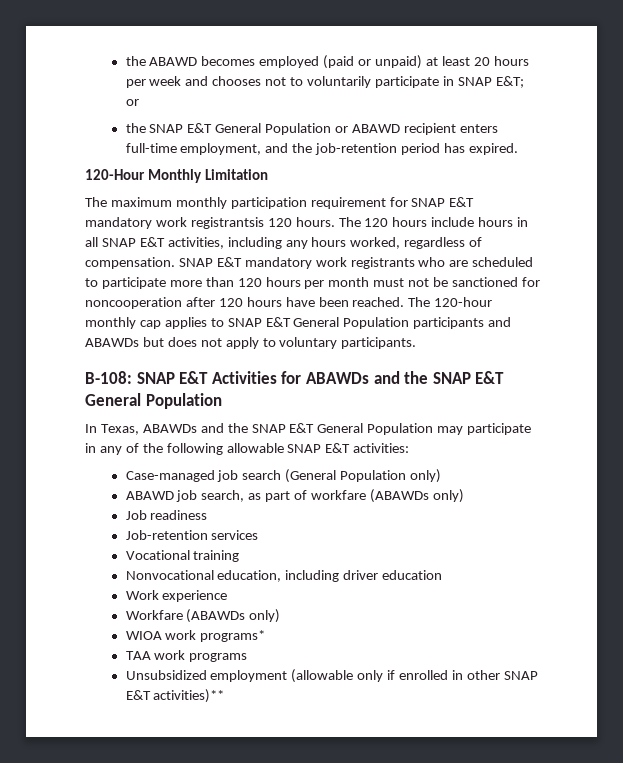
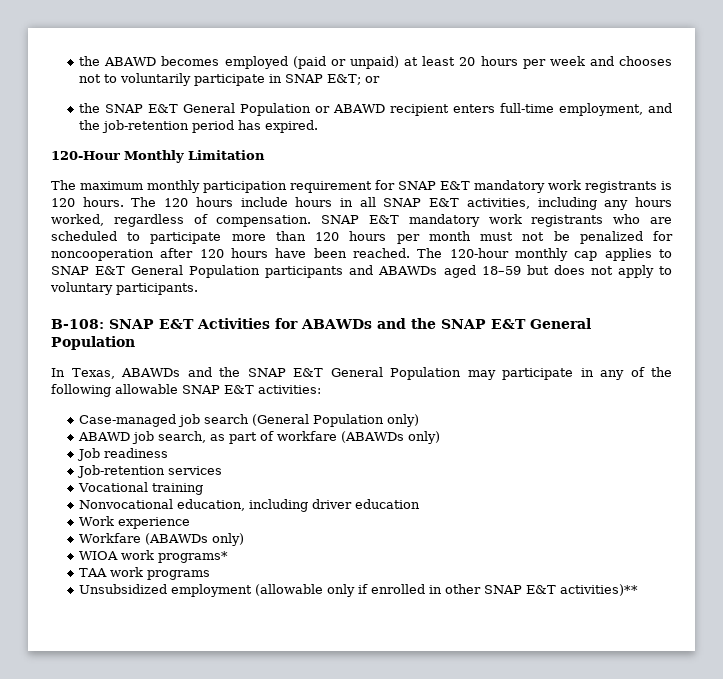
- The maximum monthly participation requirement for SNAP E&T mandatory work registrantsis 120 hours.
+ The maximum monthly participation requirement for SNAP E&T mandatory work registrants is 120 hours.
- SNAP E&T mandatory work registrants who are scheduled to participate more than 120 hours per month must not be sanctioned for noncooperation after 120 hours have been reached.
+ SNAP E&T mandatory work registrants who are scheduled to participate more than 120 hours per month must not be penalized for noncooperation after 120 hours have been reached.
- The 120-hour monthly cap applies to SNAP E&T General Population participants and ABAWDs but does not apply to voluntary participants.
+ The 120-hour monthly cap applies to SNAP E&T General Population participants and ABAWDs aged 18–59 but does not apply to voluntary participants.

